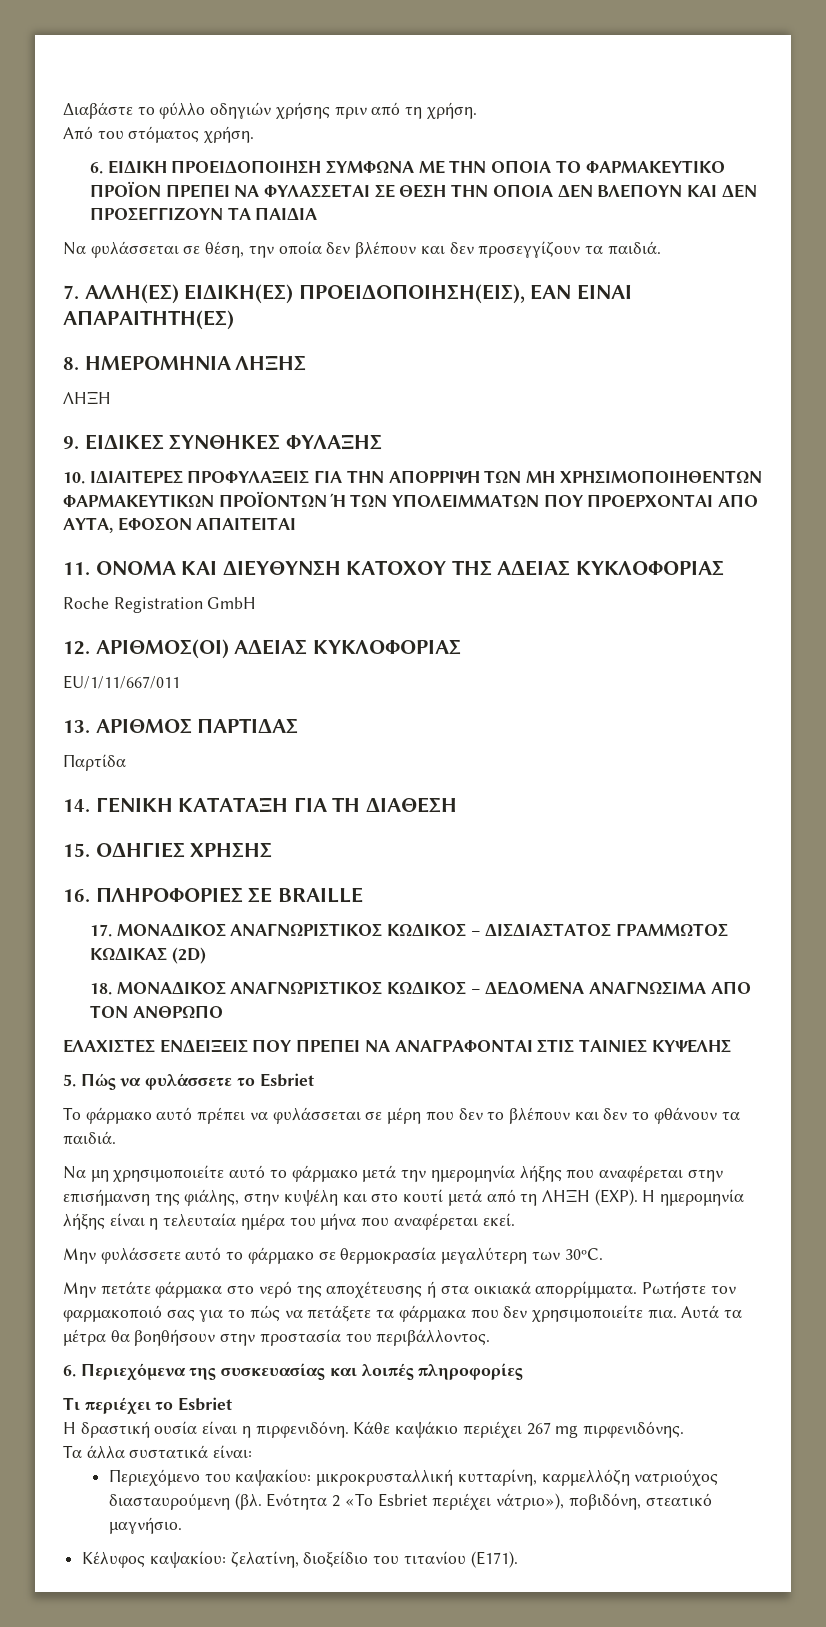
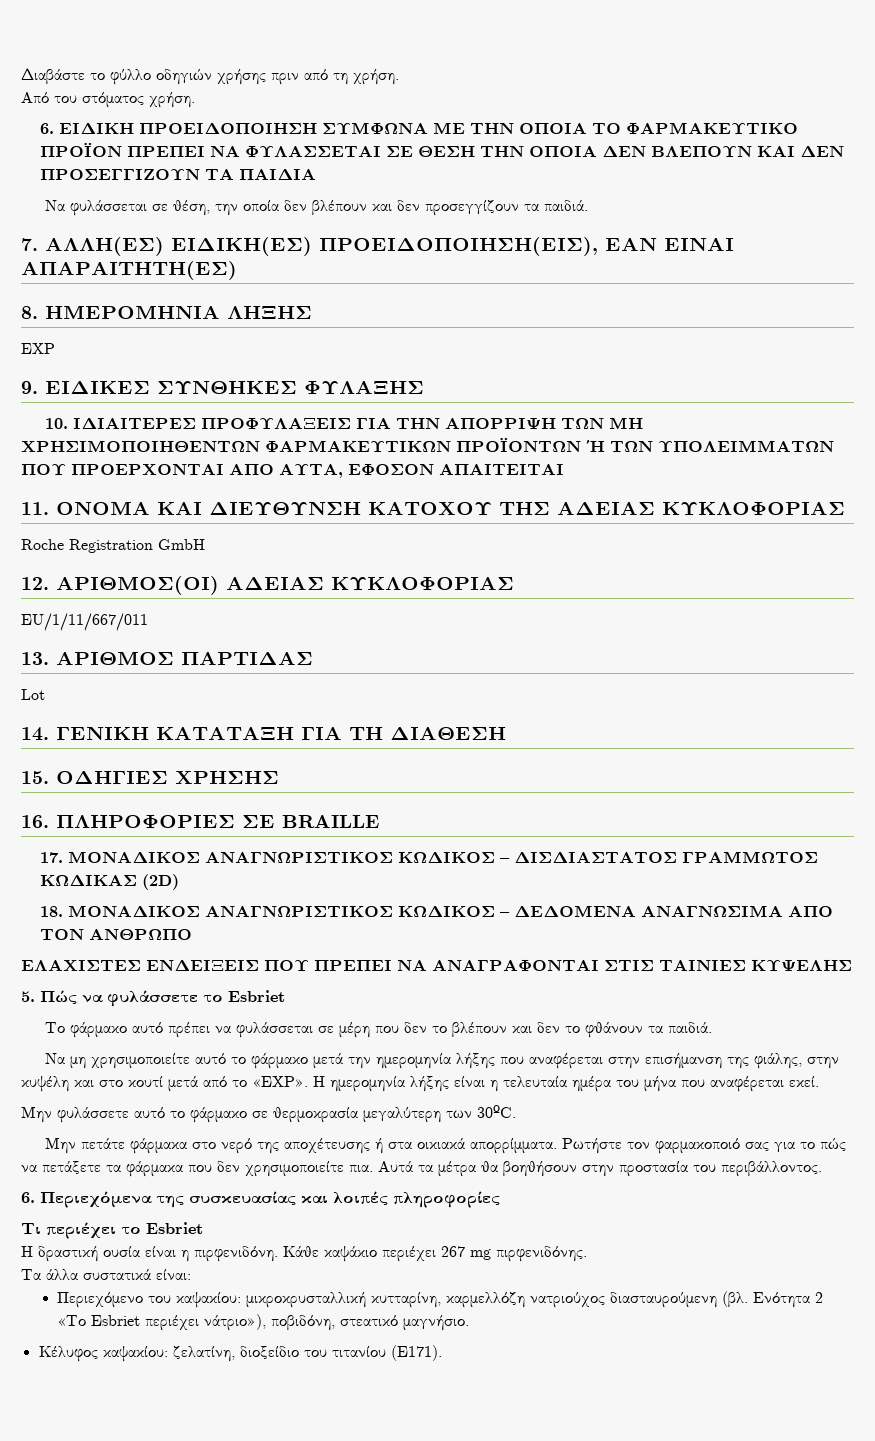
  8. ΗΜΕΡΟΜΗΝΙΑ ΛΗΞΗΣ
- ΛΗΞΗ
+ EXP
- Παρτίδα
+ Lot
- Να μη χρησιμοποιείτε αυτό το φάρμακο μετά την ημερομηνία λήξης που αναφέρεται στην επισήμανση της φιάλης, στην κυψέλη και στο κουτί μετά από τη ΛΗΞΗ (EXP).
+ Να μη χρησιμοποιείτε αυτό το φάρμακο μετά την ημερομηνία λήξης που αναφέρεται στην επισήμανση της φιάλης, στην κυψέλη και στο κουτί μετά από το «EXP».

